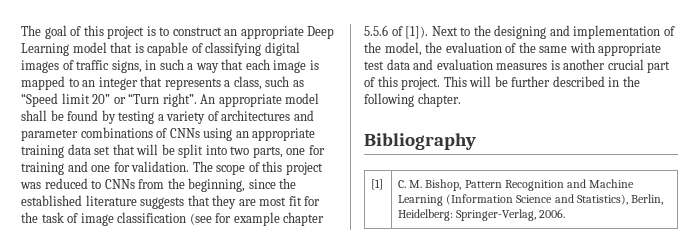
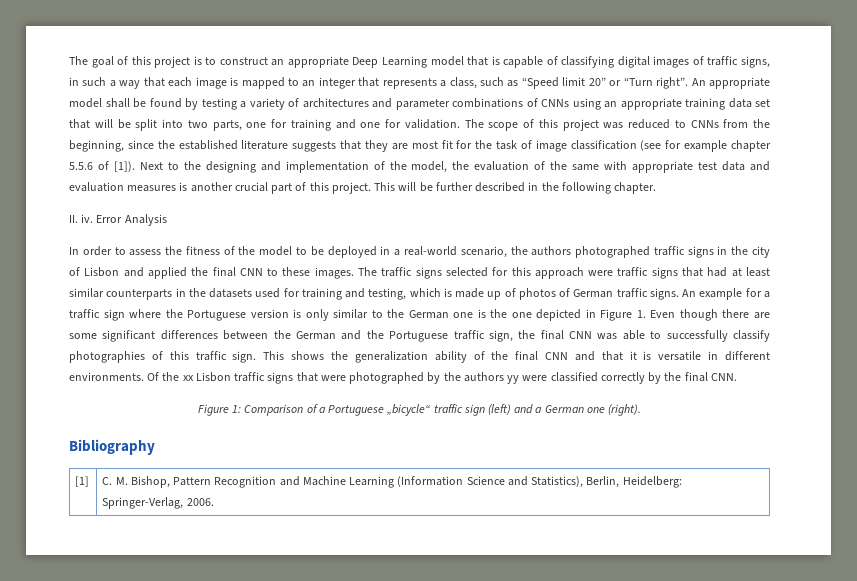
+ II. iv. Error Analysis
+ In order to assess the fitness of the model to be deployed in a real-world scenario, the authors photographed traffic signs in the city of Lisbon and applied the final CNN to these images. The traffic signs selected for this approach were traffic signs that had at least similar counterparts in the datasets used for training and testing, which is made up of photos of German traffic signs. An example for a traffic sign where the Portuguese version is only similar to the German one is the one depicted in Figure 1. Even though there are some significant differences between the German and the Portuguese traffic sign, the final CNN was able to successfully classify photographies of this traffic sign. This shows the generalization ability of the final CNN and that it is versatile in different environments. Of the xx Lisbon traffic signs that were photographed by the authors yy were classified correctly by the final CNN.
+ Figure 1: Comparison of a Portuguese „bicycle“ traffic sign (left) and a German one (right).

